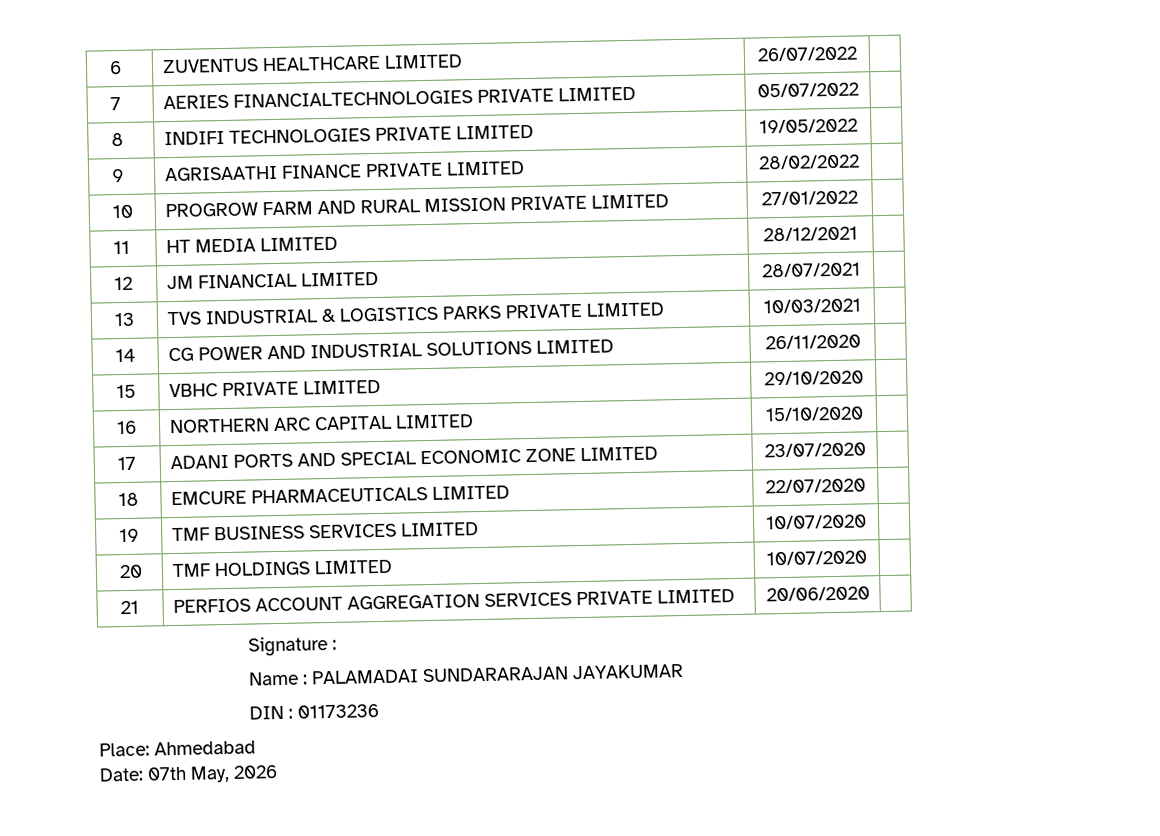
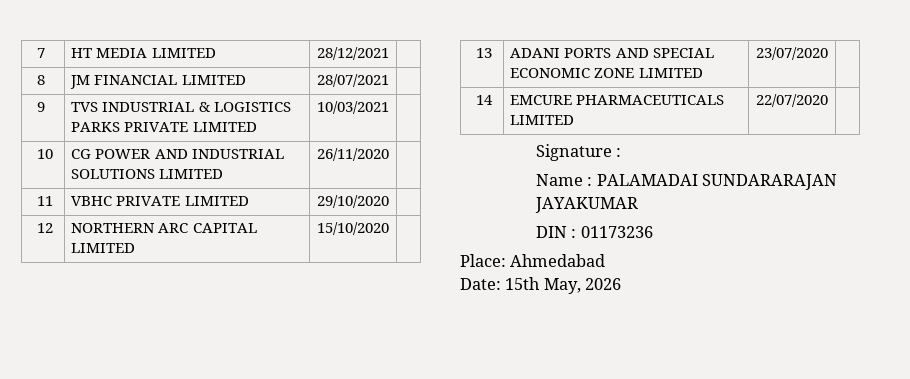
- 6 | ZUVENTUS HEALTHCARE LIMITED | 26/07/2022 |
- 7 | AERIES FINANCIALTECHNOLOGIES PRIVATE LIMITED | 05/07/2022 |
- 8 | INDIFI TECHNOLOGIES PRIVATE LIMITED | 19/05/2022 |
- 9 | AGRISAATHI FINANCE PRIVATE LIMITED | 28/02/2022 |
- 10 | PROGROW FARM AND RURAL MISSION PRIVATE LIMITED | 27/01/2022 |
- 11 | HT MEDIA LIMITED | 28/12/2021 |
+ 7 | HT MEDIA LIMITED | 28/12/2021 |
- 12 | JM FINANCIAL LIMITED | 28/07/2021 |
+ 8 | JM FINANCIAL LIMITED | 28/07/2021 |
- 13 | TVS INDUSTRIAL & LOGISTICS PARKS PRIVATE LIMITED | 10/03/2021 |
+ 9 | TVS INDUSTRIAL & LOGISTICS PARKS PRIVATE LIMITED | 10/03/2021 |
- 14 | CG POWER AND INDUSTRIAL SOLUTIONS LIMITED | 26/11/2020 |
+ 10 | CG POWER AND INDUSTRIAL SOLUTIONS LIMITED | 26/11/2020 |
- 15 | VBHC PRIVATE LIMITED | 29/10/2020 |
+ 11 | VBHC PRIVATE LIMITED | 29/10/2020 |
- 16 | NORTHERN ARC CAPITAL LIMITED | 15/10/2020 |
+ 12 | NORTHERN ARC CAPITAL LIMITED | 15/10/2020 |
- 17 | ADANI PORTS AND SPECIAL ECONOMIC ZONE LIMITED | 23/07/2020 |
+ 13 | ADANI PORTS AND SPECIAL ECONOMIC ZONE LIMITED | 23/07/2020 |
- 18 | EMCURE PHARMACEUTICALS LIMITED | 22/07/2020 |
+ 14 | EMCURE PHARMACEUTICALS LIMITED | 22/07/2020 |
- 19 | TMF BUSINESS SERVICES LIMITED | 10/07/2020 |
- 20 | TMF HOLDINGS LIMITED | 10/07/2020 |
- 21 | PERFIOS ACCOUNT AGGREGATION SERVICES PRIVATE LIMITED | 20/06/2020 |
- Date: 07th May, 2026
+ Date: 15th May, 2026

